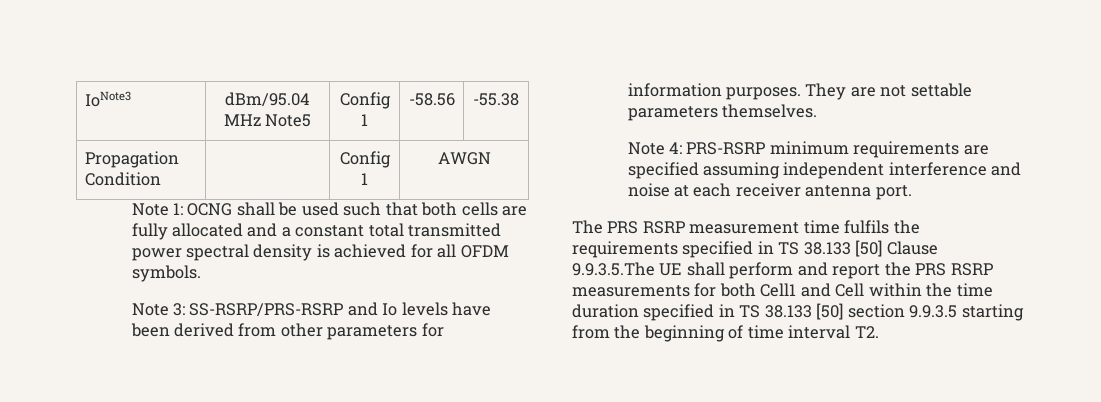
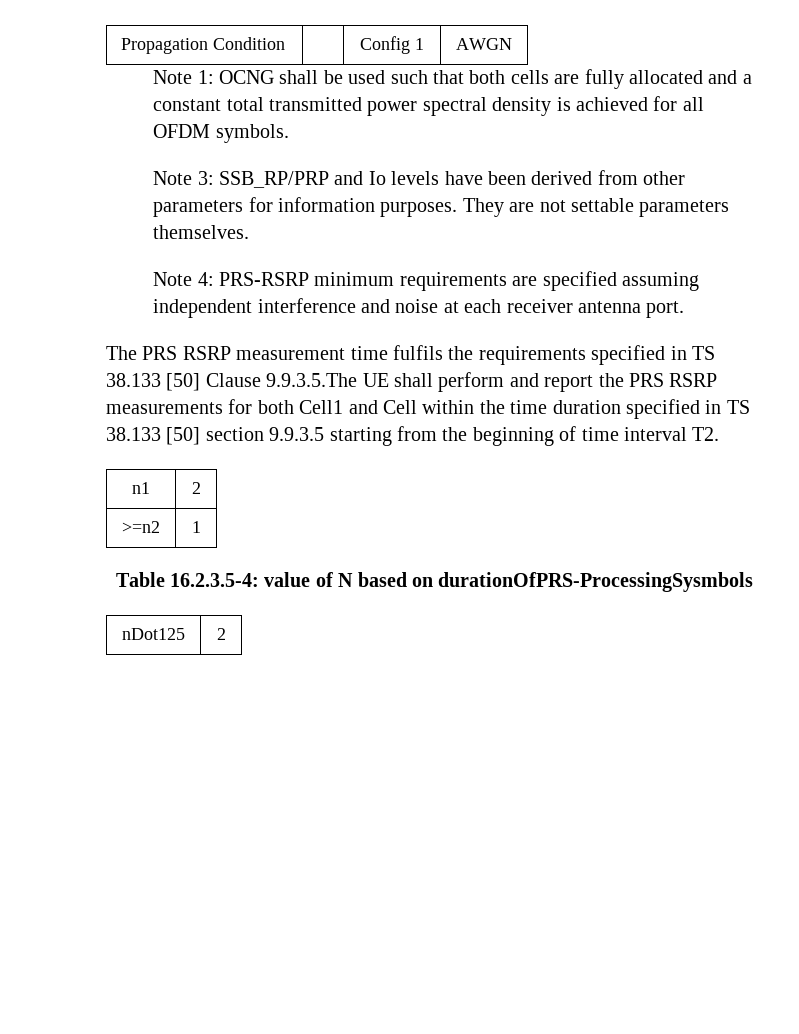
- IoNote3 | dBm/95.04 MHz Note5 | Config 1 | -58.56 | -55.38
- Note 3: SS-RSRP/PRS-RSRP and Io levels have been derived from other parameters for information purposes.
+ Note 3: SSB_RP/PRP and Io levels have been derived from other parameters for information purposes.
+ n1 | 2
+ >=n2 | 1
+ Table 16.2.3.5-4: value of N based on durationOfPRS-ProcessingSysmbols
+ nDot125 | 2

